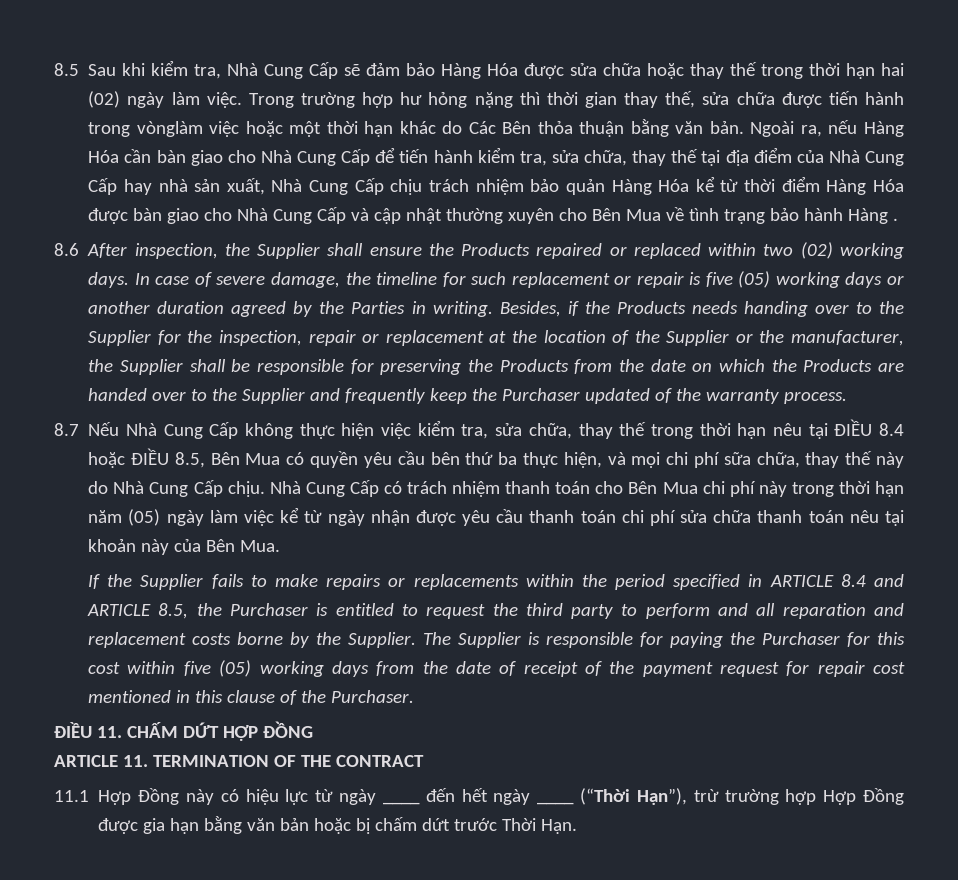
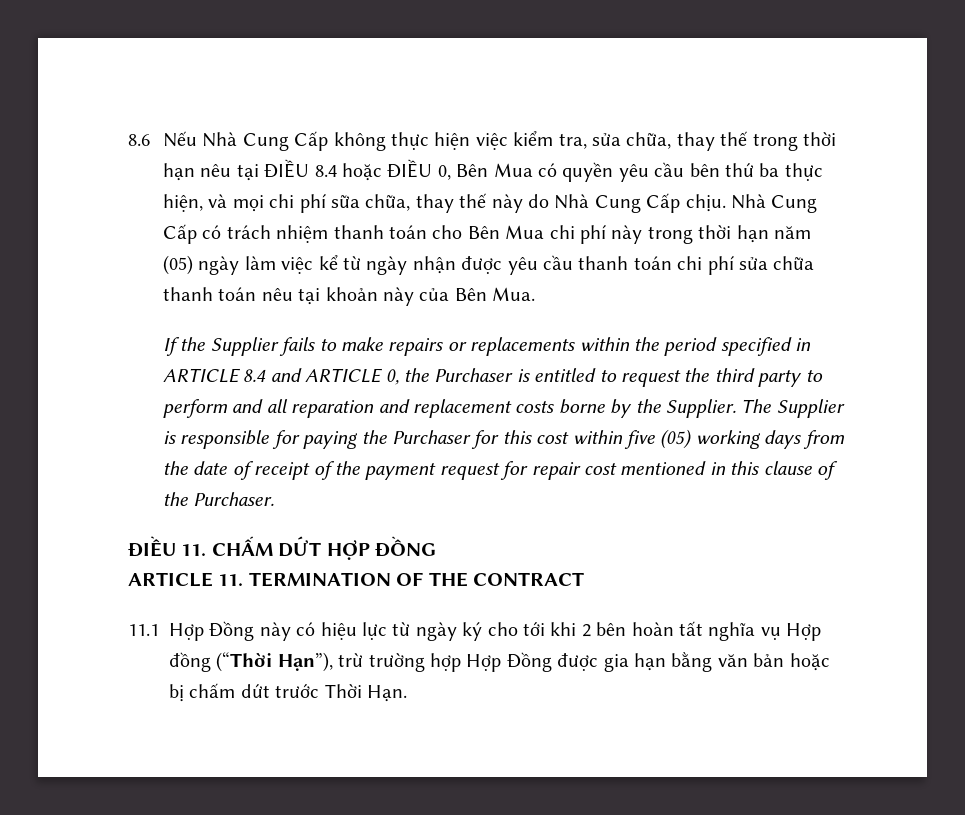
- 8.5 Sau khi kiểm tra, Nhà Cung Cấp sẽ đảm bảo Hàng Hóa được sửa chữa hoặc thay thế trong thời hạn hai (02) ngày làm việc. Trong trường hợp hư hỏng nặng thì thời gian thay thế, sửa chữa được tiến hành trong vònglàm việc hoặc một thời hạn khác do Các Bên thỏa thuận bằng văn bản. Ngoài ra, nếu Hàng Hóa cần bàn giao cho Nhà Cung Cấp để tiến hành kiểm tra, sửa chữa, thay thế tại địa điểm của Nhà Cung Cấp hay nhà sản xuất, Nhà Cung Cấp chịu trách nhiệm bảo quản Hàng Hóa kể từ thời điểm Hàng Hóa được bàn giao cho Nhà Cung Cấp và cập nhật thường xuyên cho Bên Mua về tình trạng bảo hành Hàng .
- 8.6 After inspection, the Supplier shall ensure the Products repaired or replaced within two (02) working days. In case of severe damage, the timeline for such replacement or repair is five (05) working days or another duration agreed by the Parties in writing. Besides, if the Products needs handing over to the Supplier for the inspection, repair or replacement at the location of the Supplier or the manufacturer, the Supplier shall be responsible for preserving the Products from the date on which the Products are handed over to the Supplier and frequently keep the Purchaser updated of the warranty process.
- 8.7 Nếu Nhà Cung Cấp không thực hiện việc kiểm tra, sửa chữa, thay thế trong thời hạn nêu tại ĐIỀU 8.4 hoặc ĐIỀU 8.5, Bên Mua có quyền yêu cầu bên thứ ba thực hiện, và mọi chi phí sữa chữa, thay thế này do Nhà Cung Cấp chịu.
+ 8.6 Nếu Nhà Cung Cấp không thực hiện việc kiểm tra, sửa chữa, thay thế trong thời hạn nêu tại ĐIỀU 8.4 hoặc ĐIỀU 0, Bên Mua có quyền yêu cầu bên thứ ba thực hiện, và mọi chi phí sữa chữa, thay thế này do Nhà Cung Cấp chịu.
- If the Supplier fails to make repairs or replacements within the period specified in ARTICLE 8.4 and ARTICLE 8.5, the Purchaser is entitled to request the third party to perform and all reparation and replacement costs borne by the Supplier.
+ If the Supplier fails to make repairs or replacements within the period specified in ARTICLE 8.4 and ARTICLE 0, the Purchaser is entitled to request the third party to perform and all reparation and replacement costs borne by the Supplier.
- 11.1 Hợp Đồng này có hiệu lực từ ngày ____ đến hết ngày ____ (“Thời Hạn”), trừ trường hợp Hợp Đồng được gia hạn bằng văn bản hoặc bị chấm dứt trước Thời Hạn.
+ 11.1 Hợp Đồng này có hiệu lực từ ngày ký cho tới khi 2 bên hoàn tất nghĩa vụ Hợp đồng (“Thời Hạn”), trừ trường hợp Hợp Đồng được gia hạn bằng văn bản hoặc bị chấm dứt trước Thời Hạn.

